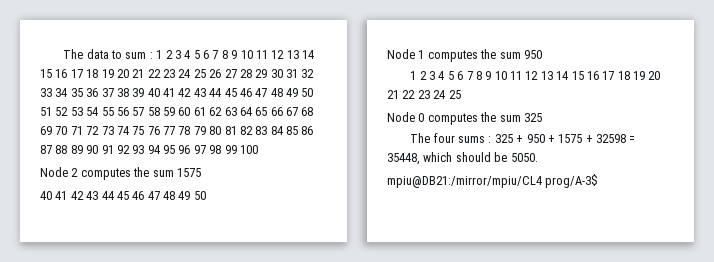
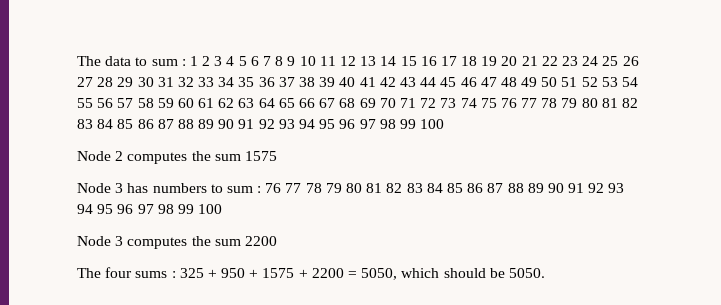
  Node 2 computes the sum 1575
- 40 41 42 43 44 45 46 47 48 49 50
- Node 1 computes the sum 950
- 1 2 3 4 5 6 7 8 9 10 11 12 13 14 15 16 17 18 19 20 21 22 23 24 25
- Node 0 computes the sum 325
+ Node 3 has numbers to sum : 76 77 78 79 80 81 82 83 84 85 86 87 88 89 90 91 92 93 94 95 96 97 98 99 100
+ Node 3 computes the sum 2200
- The four sums : 325 + 950 + 1575 + 32598 = 35448, which should be 5050.
+ The four sums : 325 + 950 + 1575 + 2200 = 5050, which should be 5050.
- mpiu@DB21:/mirror/mpiu/CL4 prog/A-3$

